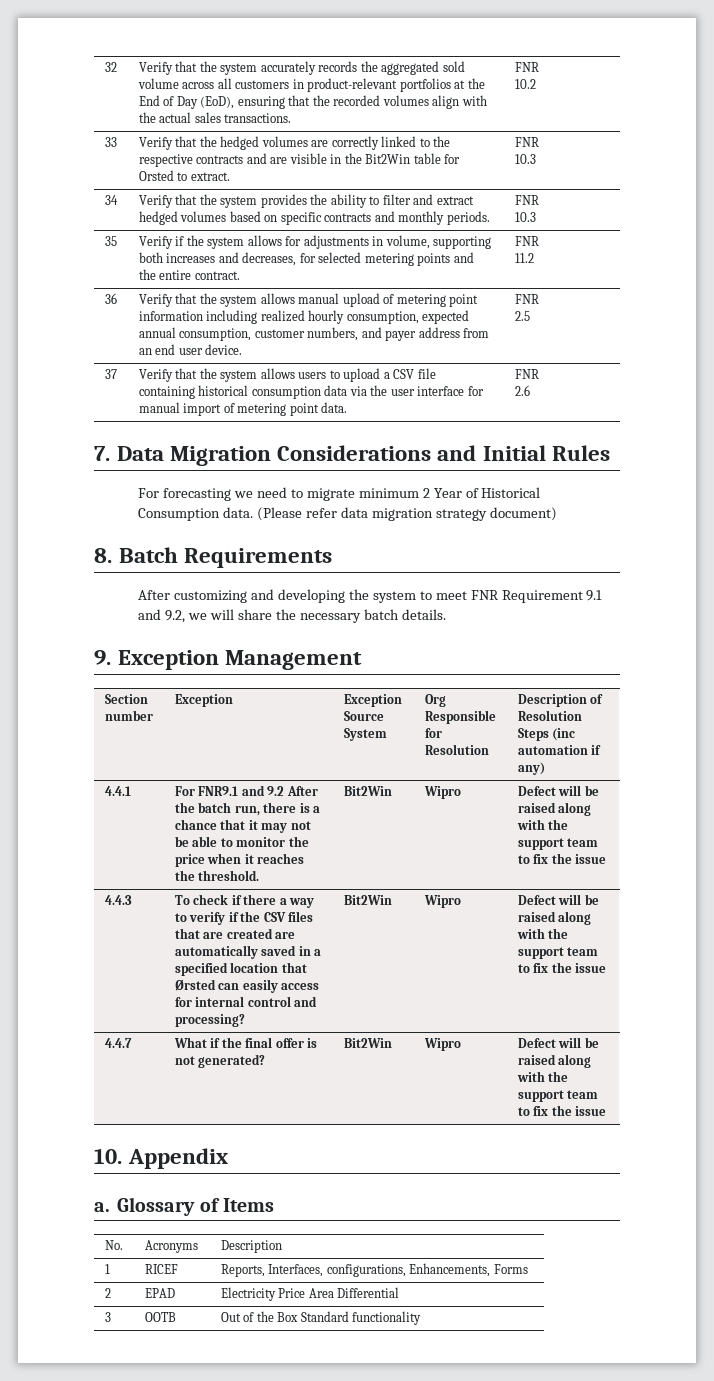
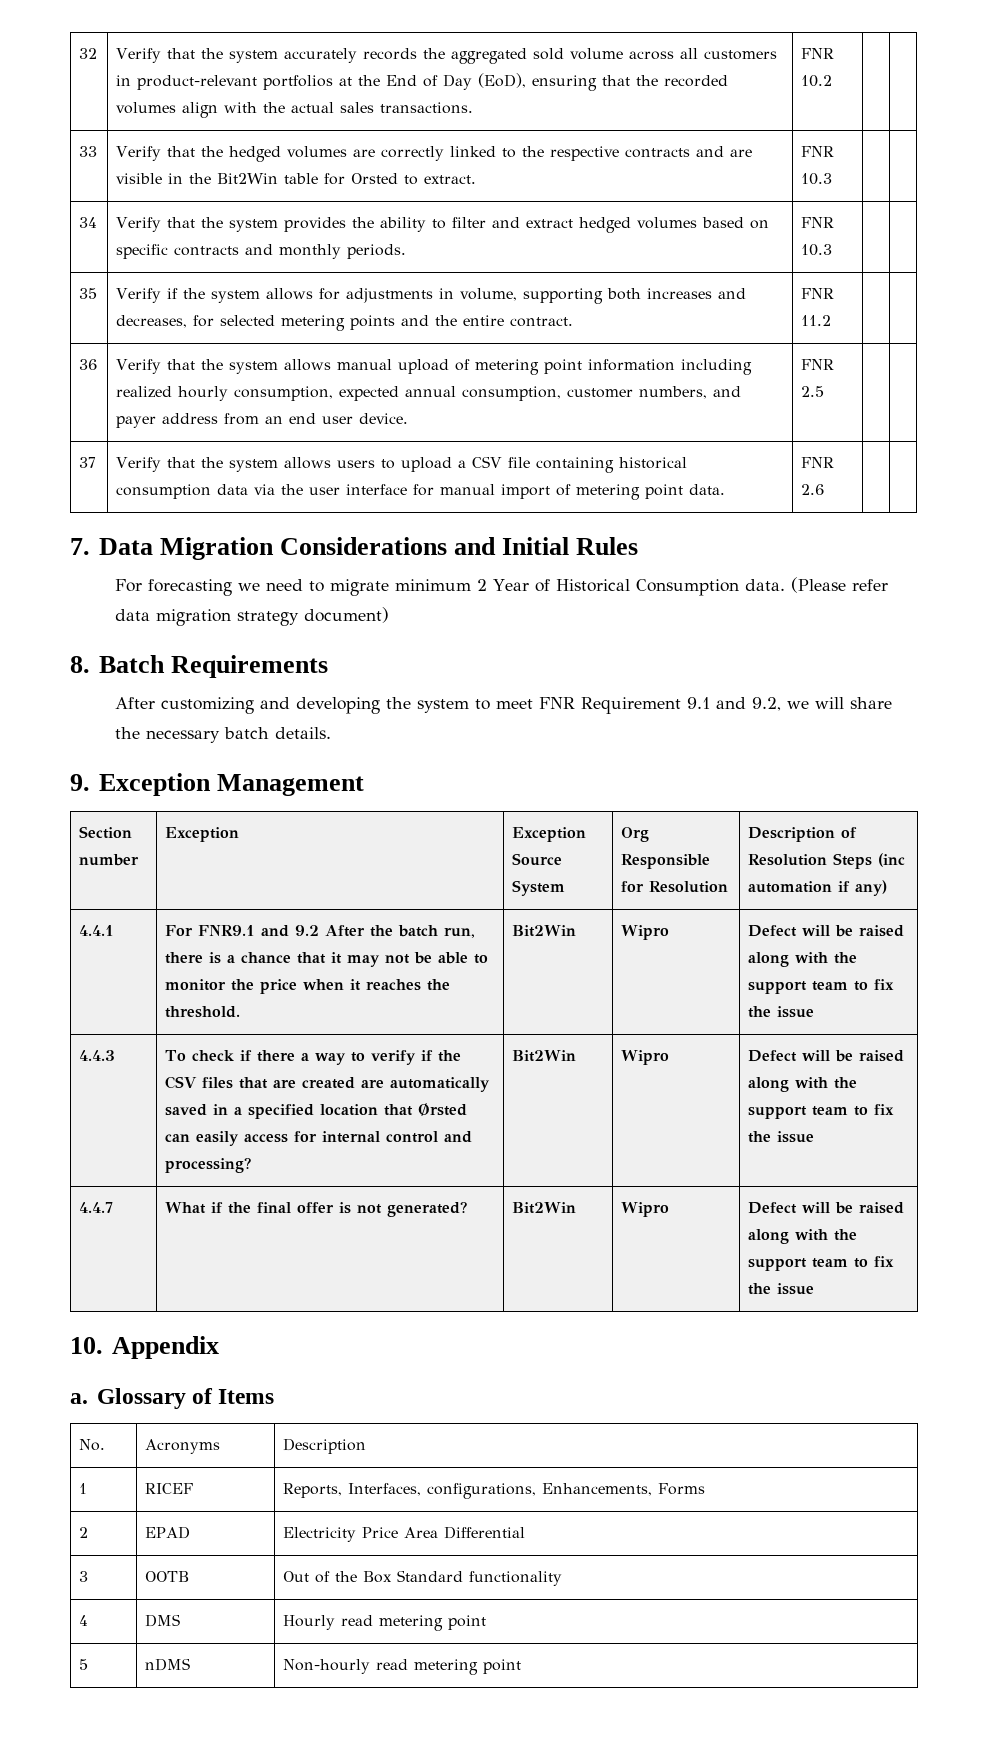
+ 4 | DMS | Hourly read metering point
+ 5 | nDMS | Non-hourly read metering point

